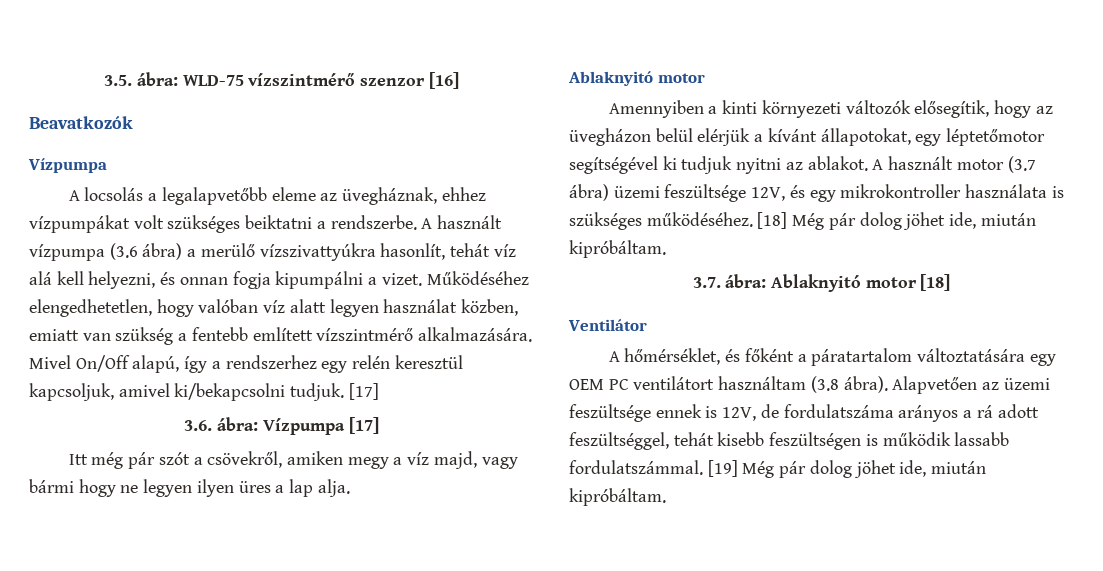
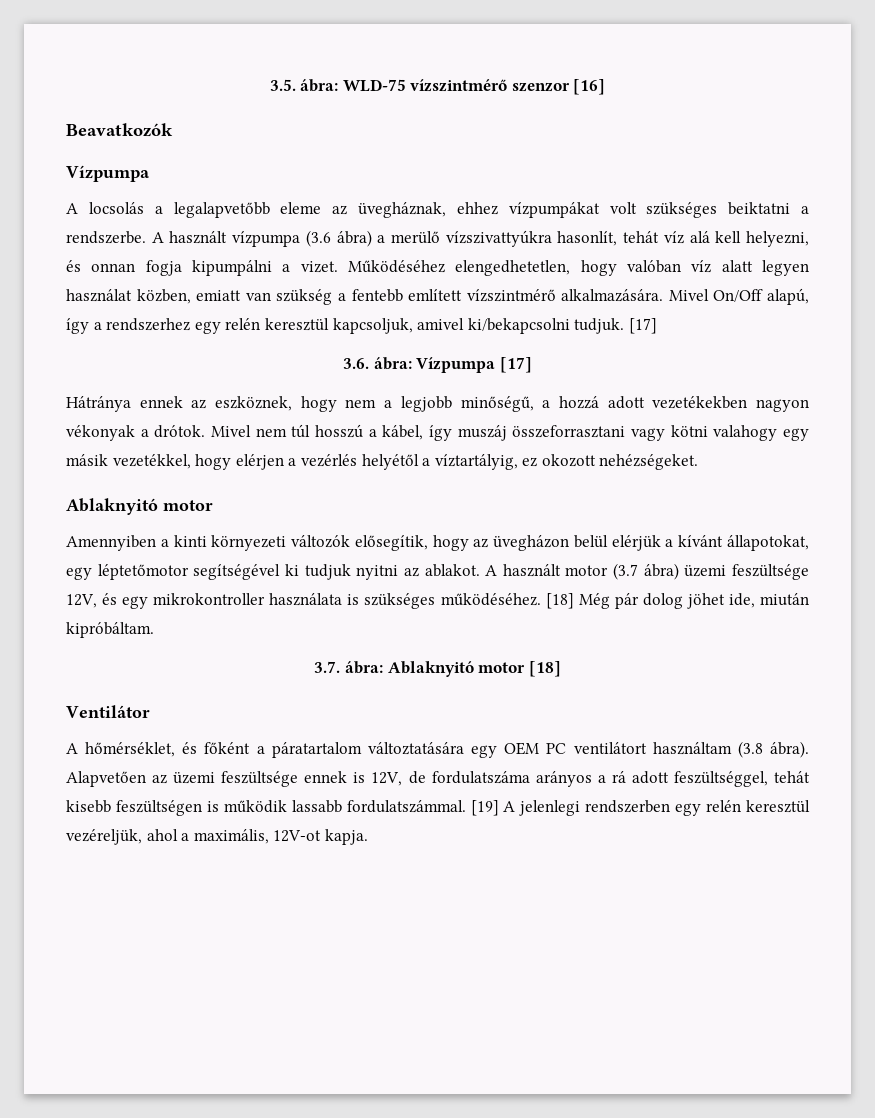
- Itt még pár szót a csövekről, amiken megy a víz majd, vagy bármi hogy ne legyen ilyen üres a lap alja.
+ Hátránya ennek az eszköznek, hogy nem a legjobb minőségű, a hozzá adott vezetékekben nagyon vékonyak a drótok. Mivel nem túl hosszú a kábel, így muszáj összeforrasztani vagy kötni valahogy egy másik vezetékkel, hogy elérjen a vezérlés helyétől a víztartályig, ez okozott nehézségeket.
- [19] Még pár dolog jöhet ide, miután kipróbáltam.
+ [19] A jelenlegi rendszerben egy relén keresztül vezéreljük, ahol a maximális, 12V-ot kapja.

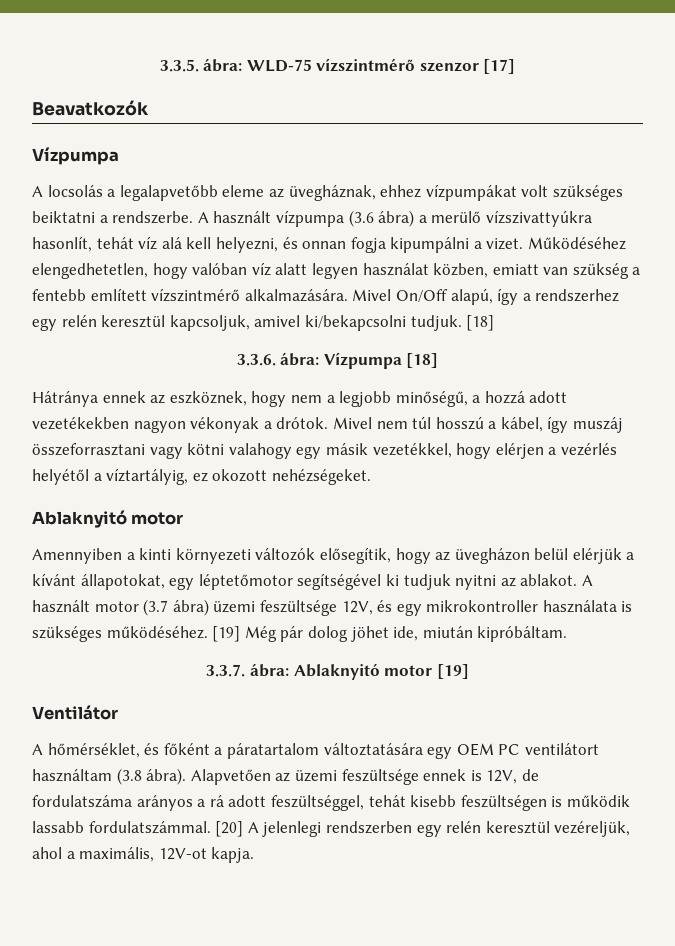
- 3.5. ábra: WLD-75 vízszintmérő szenzor [16]
+ 3.3.5. ábra: WLD-75 vízszintmérő szenzor [17]
- Mivel On/Off alapú, így a rendszerhez egy relén keresztül kapcsoljuk, amivel ki/bekapcsolni tudjuk. [17]
- 3.6. ábra: Vízpumpa [17]
+ Mivel On/Off alapú, így a rendszerhez egy relén keresztül kapcsoljuk, amivel ki/bekapcsolni tudjuk. [18]
+ 3.3.6. ábra: Vízpumpa [18]
- [18] Még pár dolog jöhet ide, miután kipróbáltam.
+ [19] Még pár dolog jöhet ide, miután kipróbáltam.
- 3.7. ábra: Ablaknyitó motor [18]
+ 3.3.7. ábra: Ablaknyitó motor [19]
- [19] A jelenlegi rendszerben egy relén keresztül vezéreljük, ahol a maximális, 12V-ot kapja.
+ [20] A jelenlegi rendszerben egy relén keresztül vezéreljük, ahol a maximális, 12V-ot kapja.

